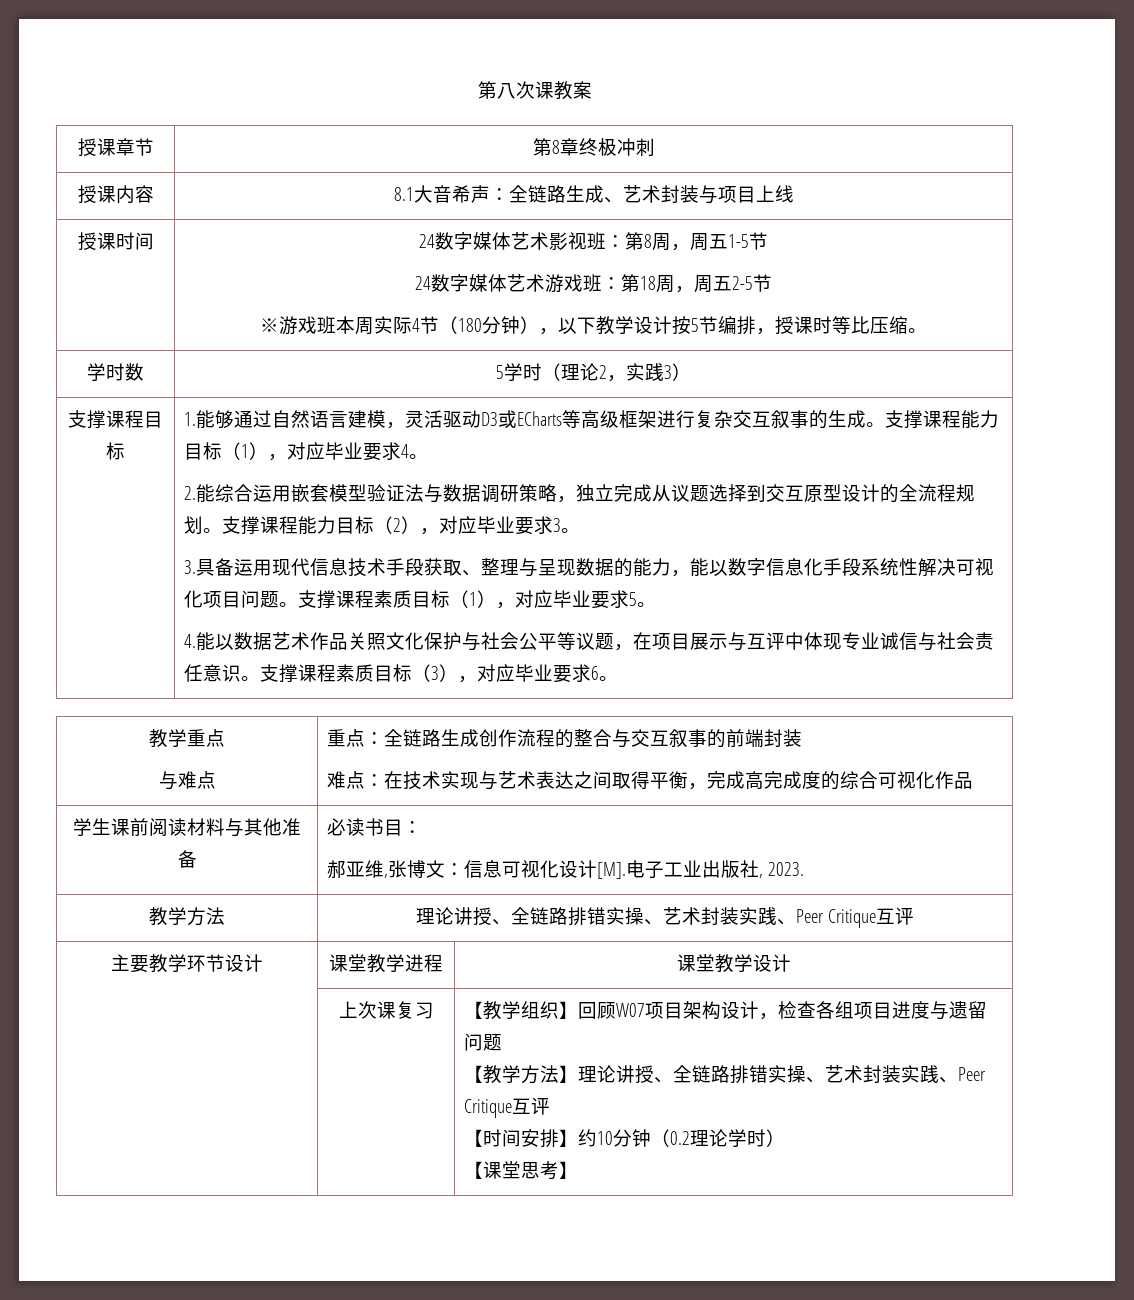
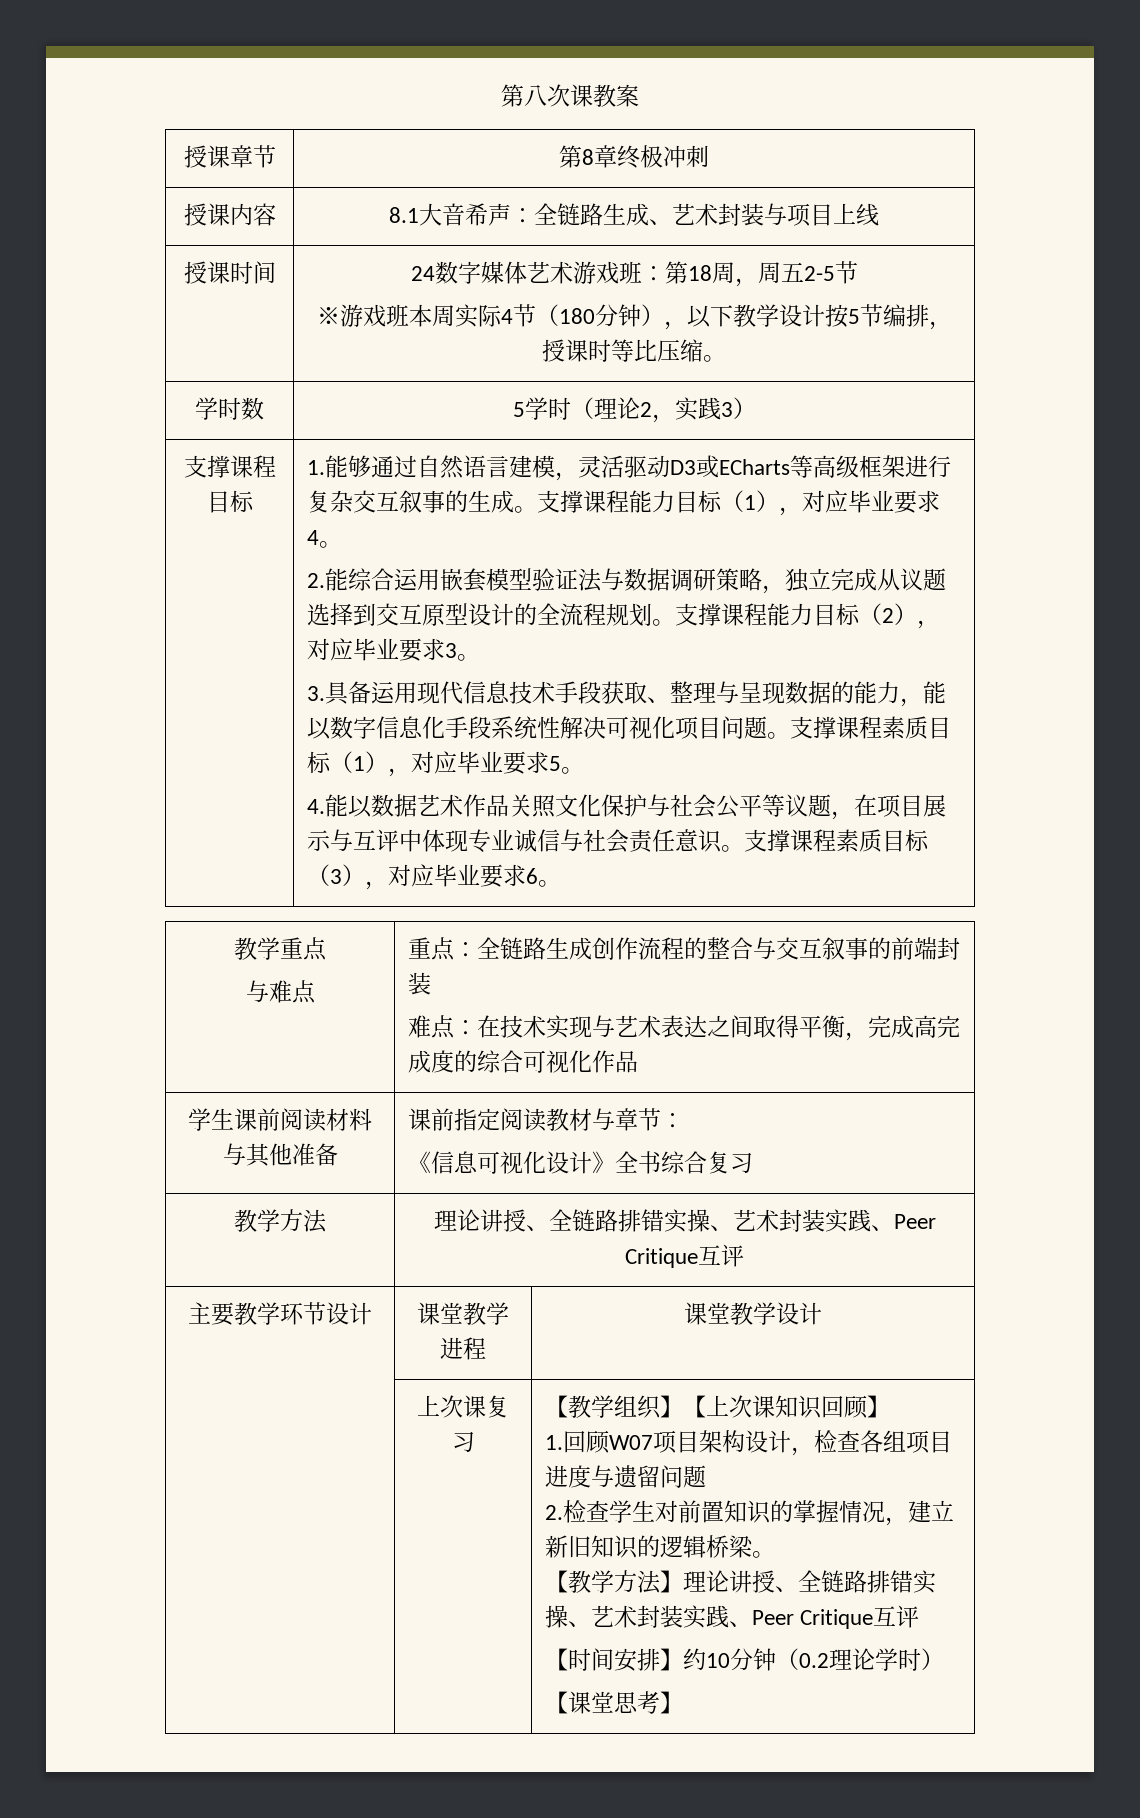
- 24数字媒体艺术影视班：第8周，周五1-5节
- 学生课前阅读材料与其他准备 | 必读书目：
- 郝亚维,张博文：信息可视化设计[M].电子工业出版社, 2023.
+ 学生课前阅读材料与其他准备 | 课前指定阅读教材与章节：
+ 《信息可视化设计》全书综合复习
- 【教学组织】回顾W07项目架构设计，检查各组项目进度与遗留问题
+ 【教学组织】【上次课知识回顾】
+ 1.回顾W07项目架构设计，检查各组项目进度与遗留问题
+ 2.检查学生对前置知识的掌握情况，建立新旧知识的逻辑桥梁。

